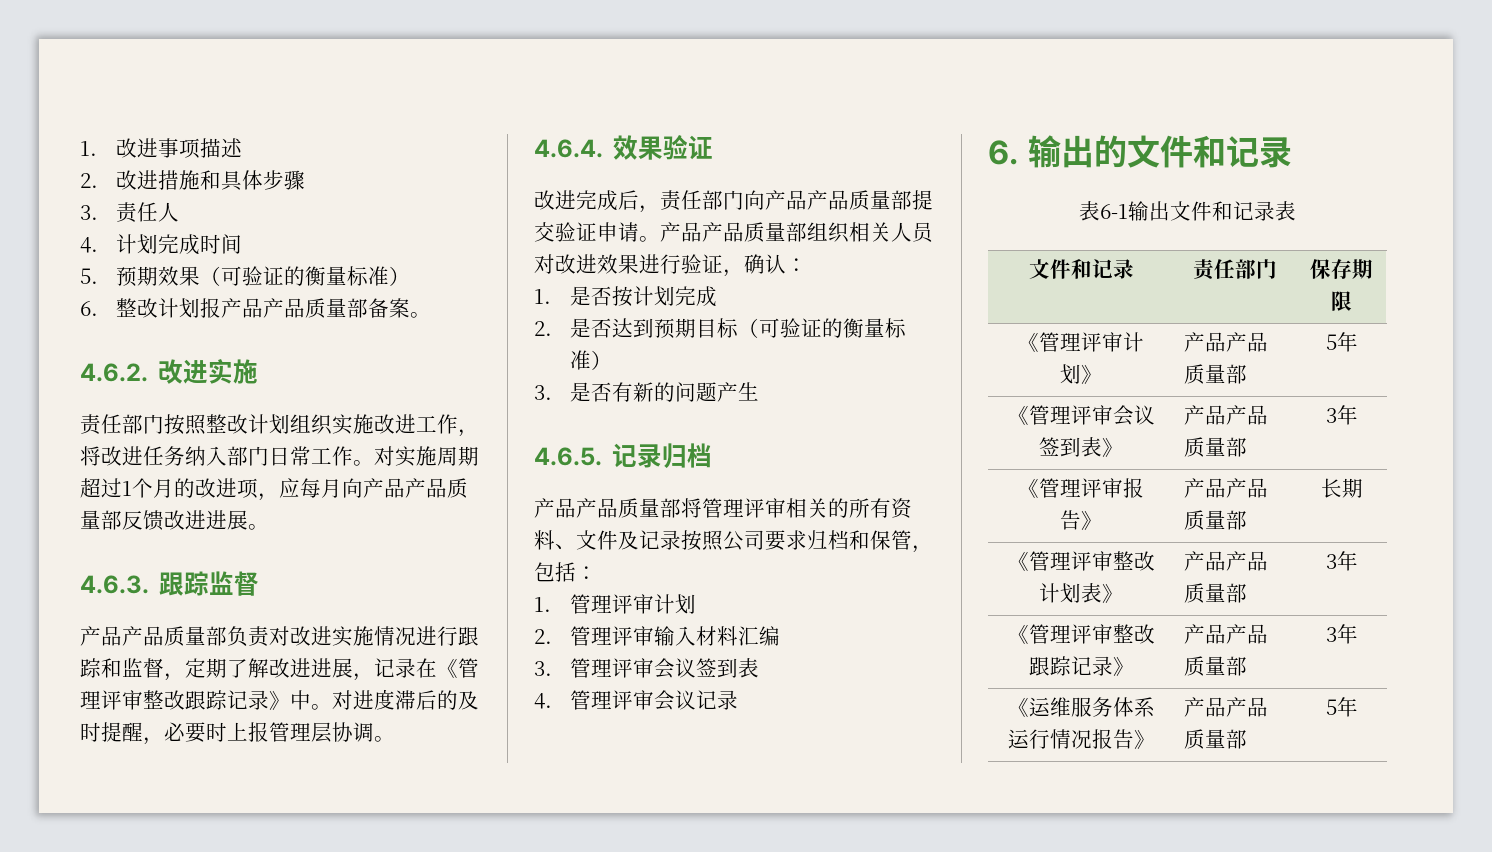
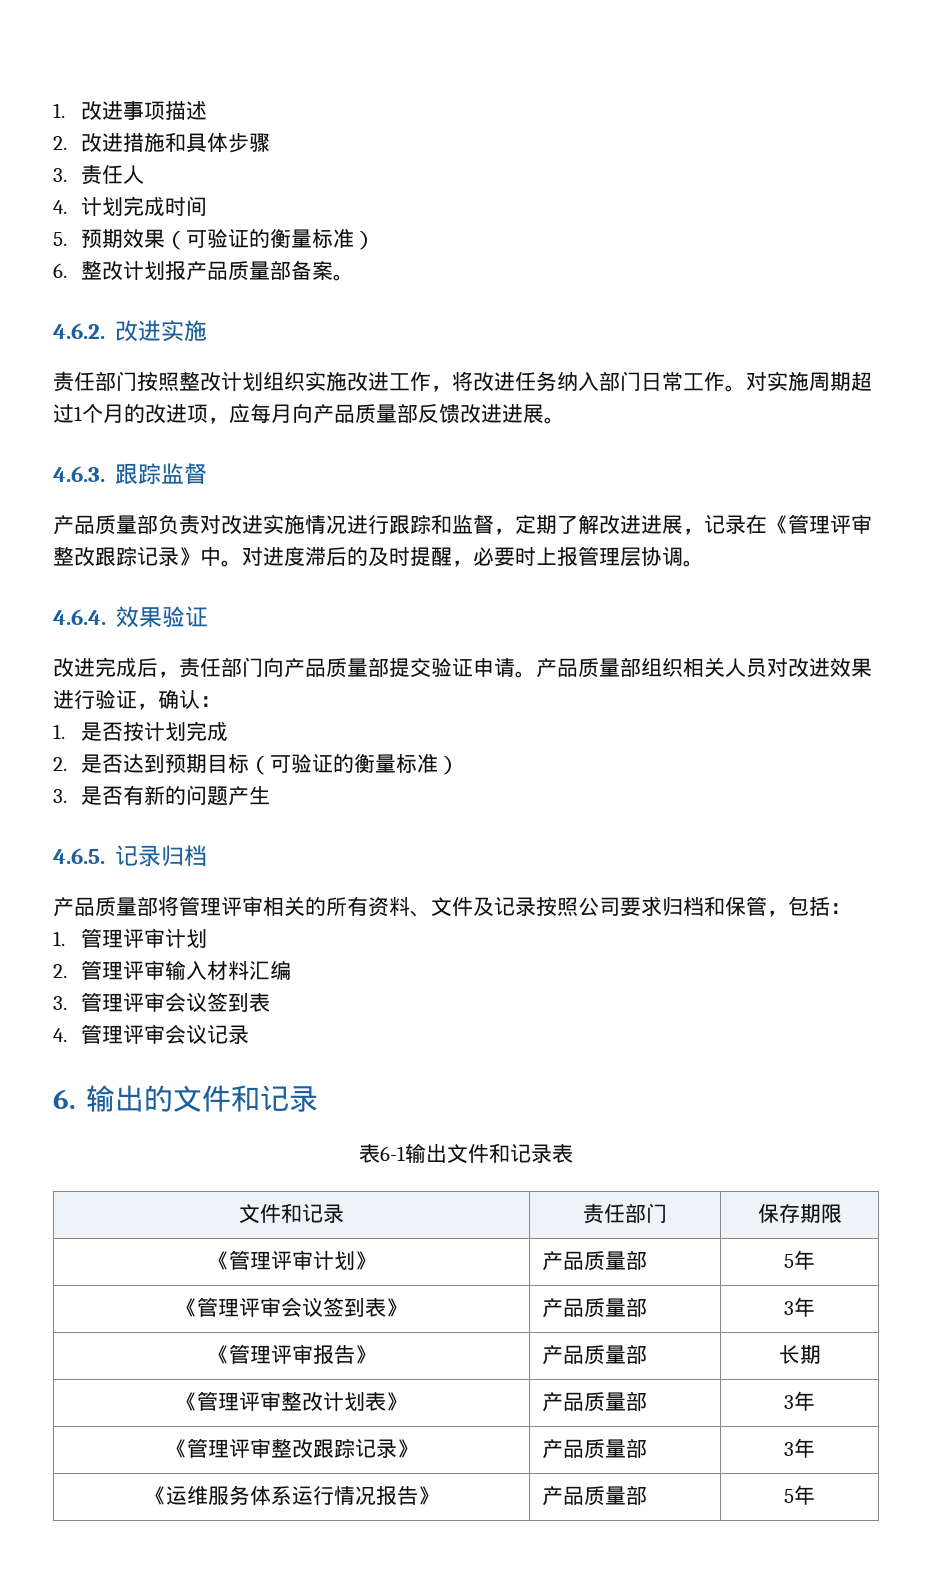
- 6.整改计划报产品产品质量部备案。
+ 6.整改计划报产品质量部备案。
- 对实施周期超过1个月的改进项，应每月向产品产品质量部反馈改进进展。
+ 对实施周期超过1个月的改进项，应每月向产品质量部反馈改进进展。
- 产品产品质量部负责对改进实施情况进行跟踪和监督，定期了解改进进展，记录在《管理评审整改跟踪记录》中。
+ 产品质量部负责对改进实施情况进行跟踪和监督，定期了解改进进展，记录在《管理评审整改跟踪记录》中。
- 改进完成后，责任部门向产品产品质量部提交验证申请。
+ 改进完成后，责任部门向产品质量部提交验证申请。
- 产品产品质量部组织相关人员对改进效果进行验证，确认：
+ 产品质量部组织相关人员对改进效果进行验证，确认：
- 产品产品质量部将管理评审相关的所有资料、文件及记录按照公司要求归档和保管，包括：
+ 产品质量部将管理评审相关的所有资料、文件及记录按照公司要求归档和保管，包括：
- 《管理评审计划》 | 产品产品质量部 | 5年
+ 《管理评审计划》 | 产品质量部 | 5年
- 《管理评审会议签到表》 | 产品产品质量部 | 3年
+ 《管理评审会议签到表》 | 产品质量部 | 3年
- 《管理评审报告》 | 产品产品质量部 | 长期
+ 《管理评审报告》 | 产品质量部 | 长期
- 《管理评审整改计划表》 | 产品产品质量部 | 3年
+ 《管理评审整改计划表》 | 产品质量部 | 3年
- 《管理评审整改跟踪记录》 | 产品产品质量部 | 3年
+ 《管理评审整改跟踪记录》 | 产品质量部 | 3年
- 《运维服务体系运行情况报告》 | 产品产品质量部 | 5年
+ 《运维服务体系运行情况报告》 | 产品质量部 | 5年

